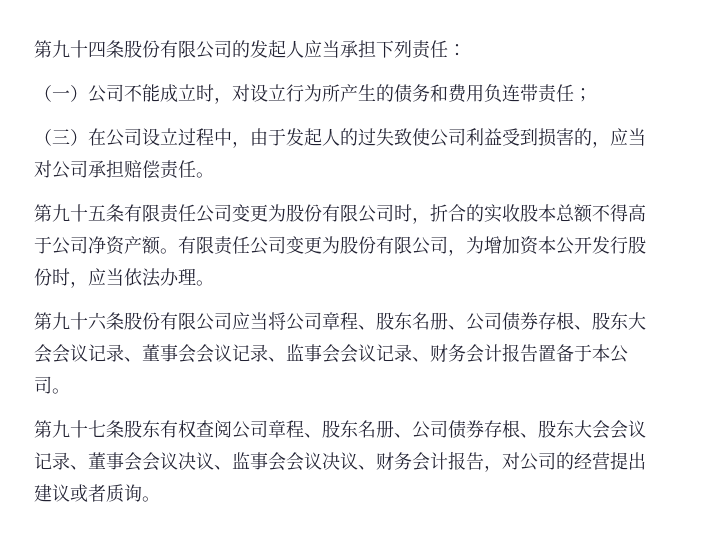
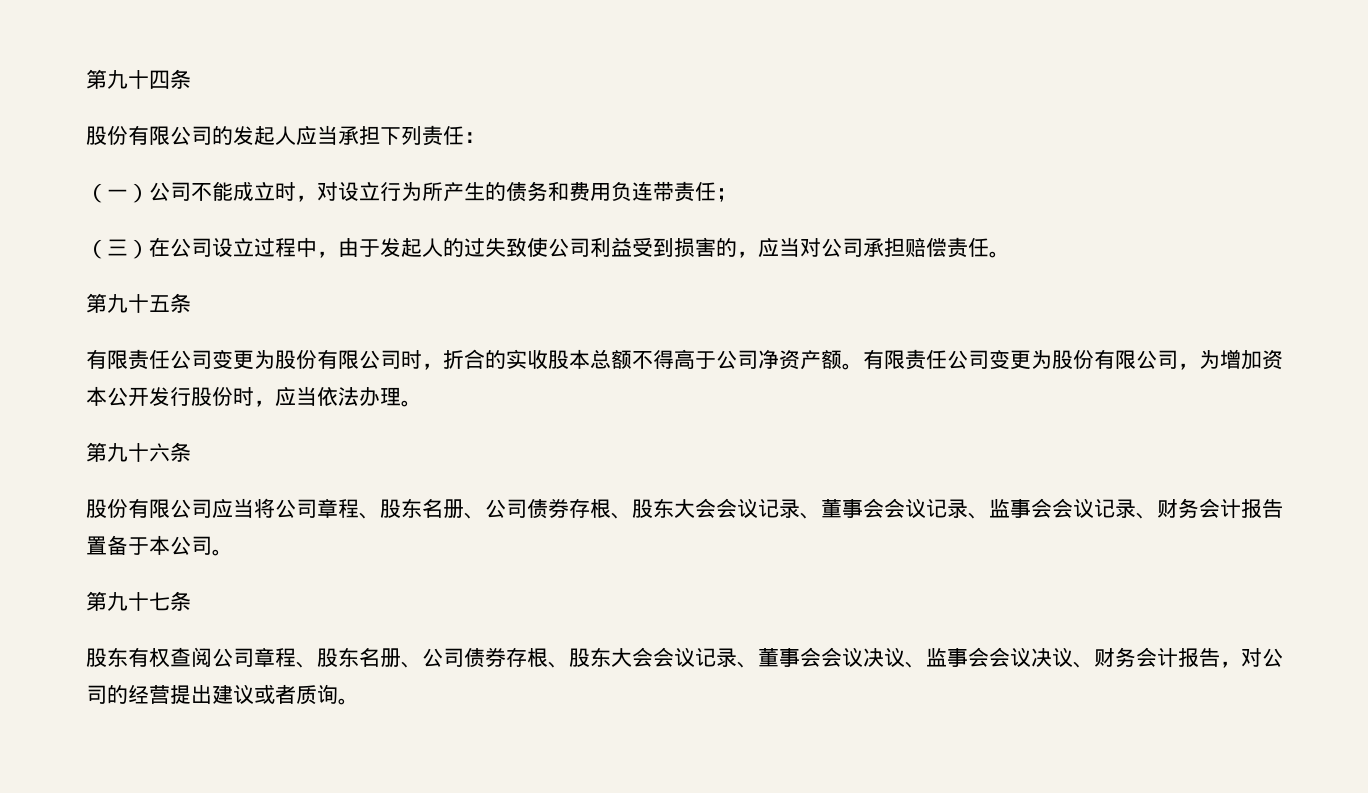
- 第九十四条股份有限公司的发起人应当承担下列责任：
+ 第九十四条
+ 股份有限公司的发起人应当承担下列责任：
- 第九十五条有限责任公司变更为股份有限公司时，折合的实收股本总额不得高于公司净资产额。
+ 第九十五条
+ 有限责任公司变更为股份有限公司时，折合的实收股本总额不得高于公司净资产额。
- 第九十六条股份有限公司应当将公司章程、股东名册、公司债券存根、股东大会会议记录、董事会会议记录、监事会会议记录、财务会计报告置备于本公司。
+ 第九十六条
+ 股份有限公司应当将公司章程、股东名册、公司债券存根、股东大会会议记录、董事会会议记录、监事会会议记录、财务会计报告置备于本公司。
- 第九十七条股东有权查阅公司章程、股东名册、公司债券存根、股东大会会议记录、董事会会议决议、监事会会议决议、财务会计报告，对公司的经营提出建议或者质询。
+ 第九十七条
+ 股东有权查阅公司章程、股东名册、公司债券存根、股东大会会议记录、董事会会议决议、监事会会议决议、财务会计报告，对公司的经营提出建议或者质询。

